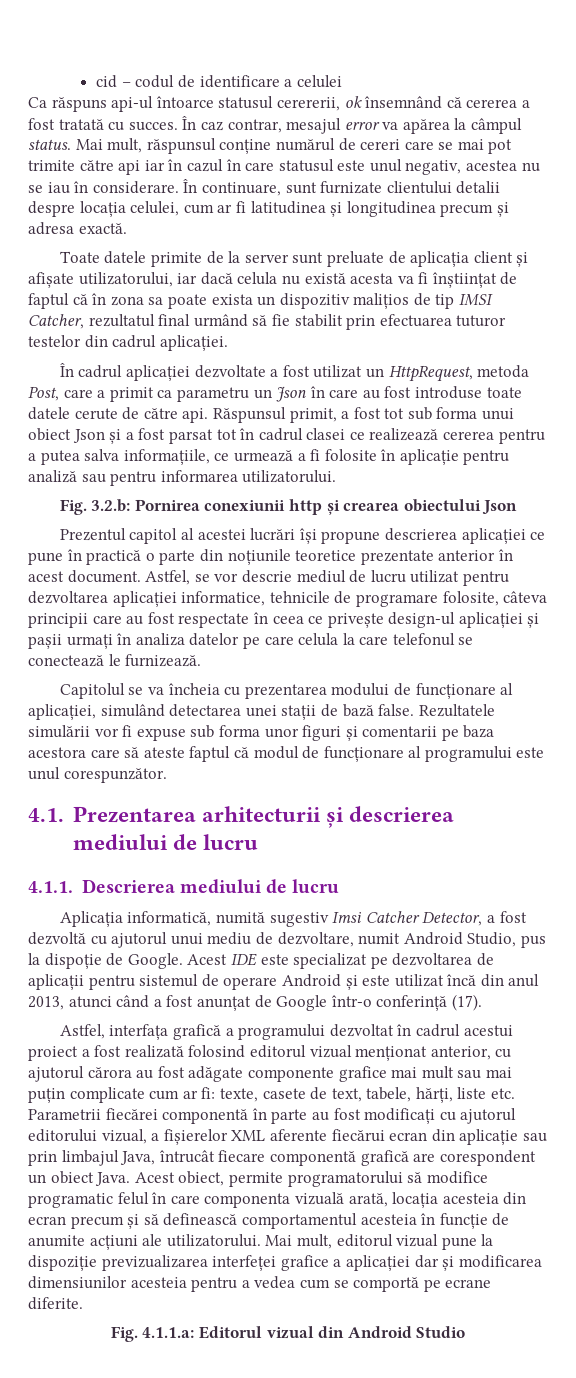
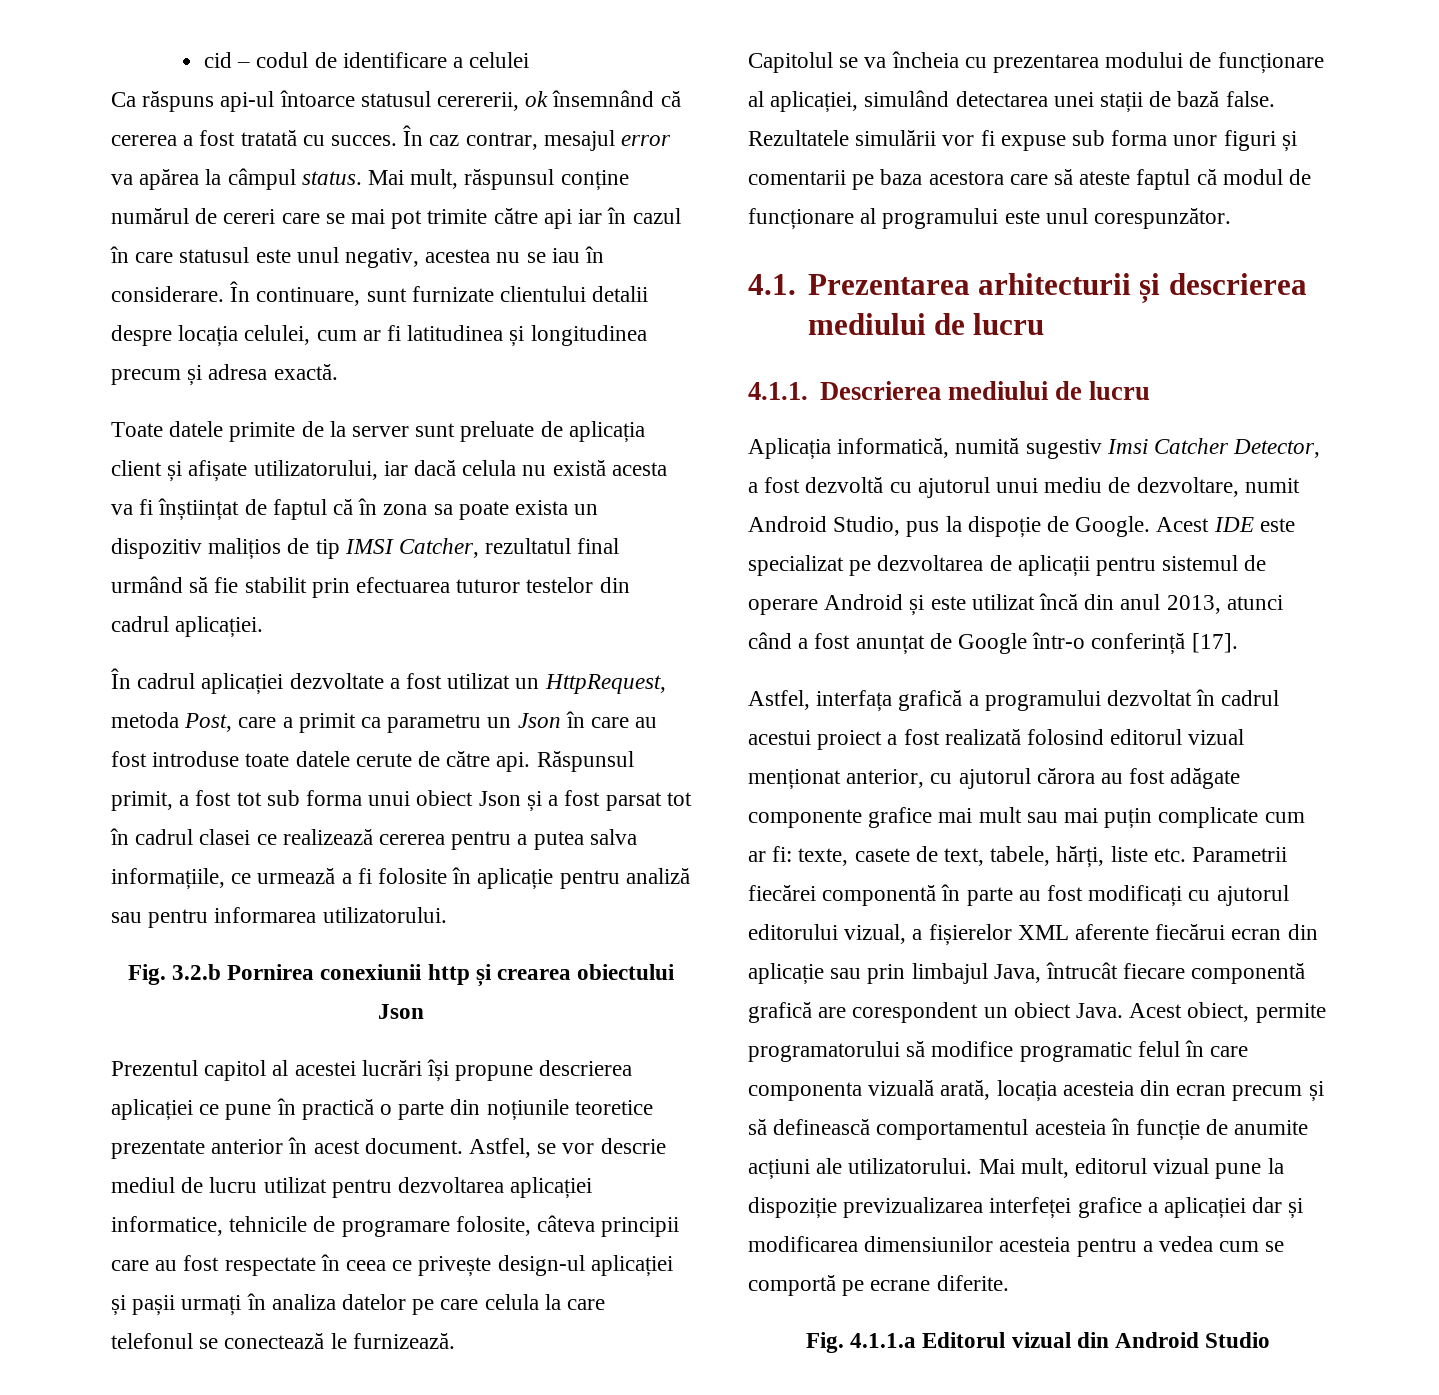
- Fig. 3.2.b: Pornirea conexiunii http și crearea obiectului Json
+ Fig. 3.2.b Pornirea conexiunii http și crearea obiectului Json
- Acest IDE este specializat pe dezvoltarea de aplicații pentru sistemul de operare Android și este utilizat încă din anul 2013, atunci când a fost anunțat de Google într-o conferință (17).
+ Acest IDE este specializat pe dezvoltarea de aplicații pentru sistemul de operare Android și este utilizat încă din anul 2013, atunci când a fost anunțat de Google într-o conferință [17].
- Fig. 4.1.1.a: Editorul vizual din Android Studio
+ Fig. 4.1.1.a Editorul vizual din Android Studio

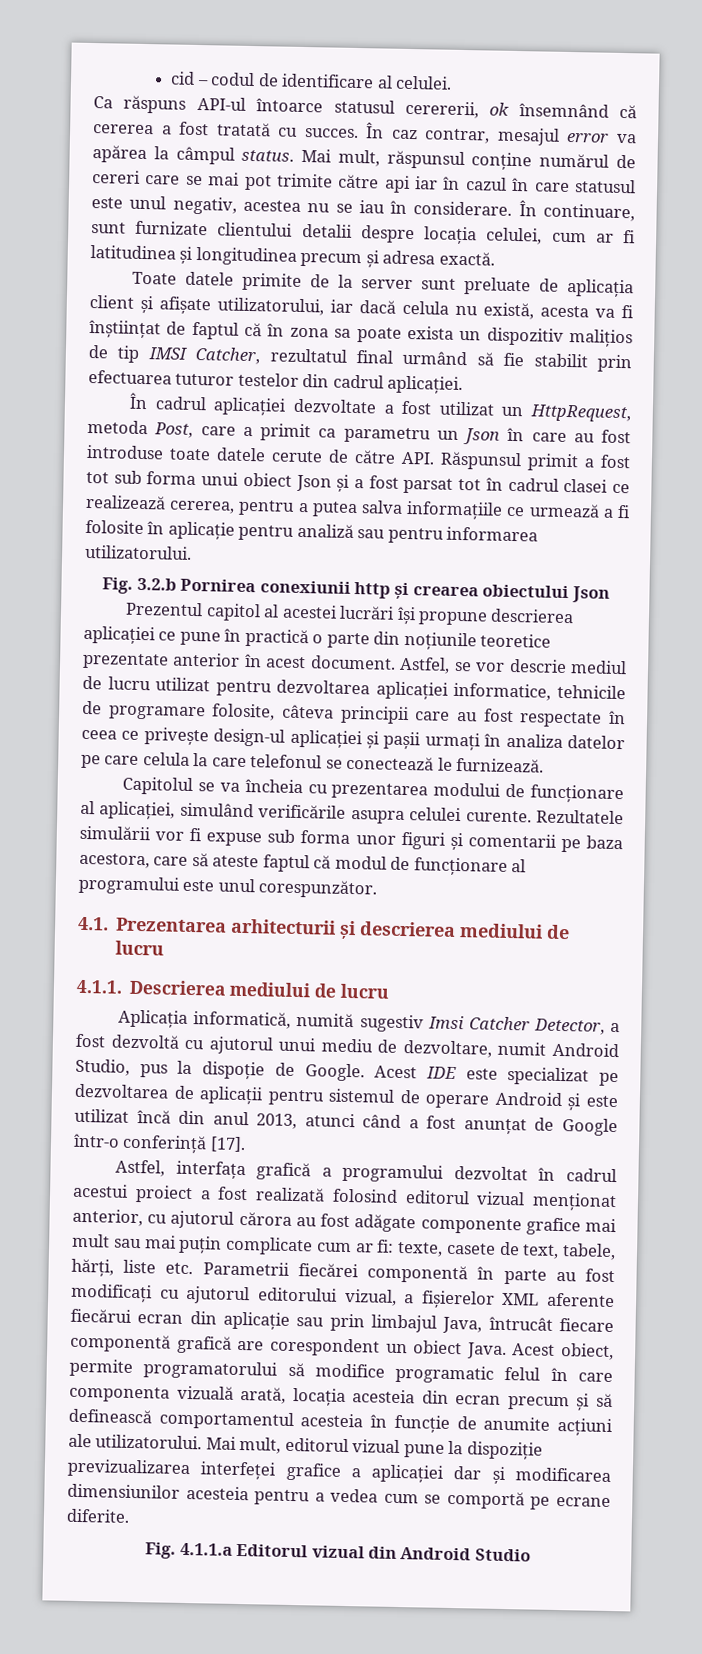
- cid – codul de identificare a celulei
+ cid – codul de identificare al celulei.
- Ca răspuns api-ul întoarce statusul cerererii, ok însemnând că cererea a fost tratată cu succes.
+ Ca răspuns API-ul întoarce statusul cerererii, ok însemnând că cererea a fost tratată cu succes.
- Toate datele primite de la server sunt preluate de aplicația client și afișate utilizatorului, iar dacă celula nu există acesta va fi înștiințat de faptul că în zona sa poate exista un dispozitiv malițios de tip IMSI Catcher, rezultatul final urmând să fie stabilit prin efectuarea tuturor testelor din cadrul aplicației.
+ Toate datele primite de la server sunt preluate de aplicația client și afișate utilizatorului, iar dacă celula nu există, acesta va fi înștiințat de faptul că în zona sa poate exista un dispozitiv malițios de tip IMSI Catcher, rezultatul final urmând să fie stabilit prin efectuarea tuturor testelor din cadrul aplicației.
- În cadrul aplicației dezvoltate a fost utilizat un HttpRequest, metoda Post, care a primit ca parametru un Json în care au fost introduse toate datele cerute de către api. Răspunsul primit, a fost tot sub forma unui obiect Json și a fost parsat tot în cadrul clasei ce realizează cererea pentru a putea salva informațiile, ce urmează a fi folosite în aplicație pentru analiză sau pentru informarea utilizatorului.
+ În cadrul aplicației dezvoltate a fost utilizat un HttpRequest, metoda Post, care a primit ca parametru un Json în care au fost introduse toate datele cerute de către API. Răspunsul primit a fost tot sub forma unui obiect Json și a fost parsat tot în cadrul clasei ce realizează cererea, pentru a putea salva informațiile ce urmează a fi folosite în aplicație pentru analiză sau pentru informarea utilizatorului.
- Capitolul se va încheia cu prezentarea modului de funcționare al aplicației, simulând detectarea unei stații de bază false.
+ Capitolul se va încheia cu prezentarea modului de funcționare al aplicației, simulând verificările asupra celulei curente.
- Rezultatele simulării vor fi expuse sub forma unor figuri și comentarii pe baza acestora care să ateste faptul că modul de funcționare al programului este unul corespunzător.
+ Rezultatele simulării vor fi expuse sub forma unor figuri și comentarii pe baza acestora, care să ateste faptul că modul de funcționare al programului este unul corespunzător.

